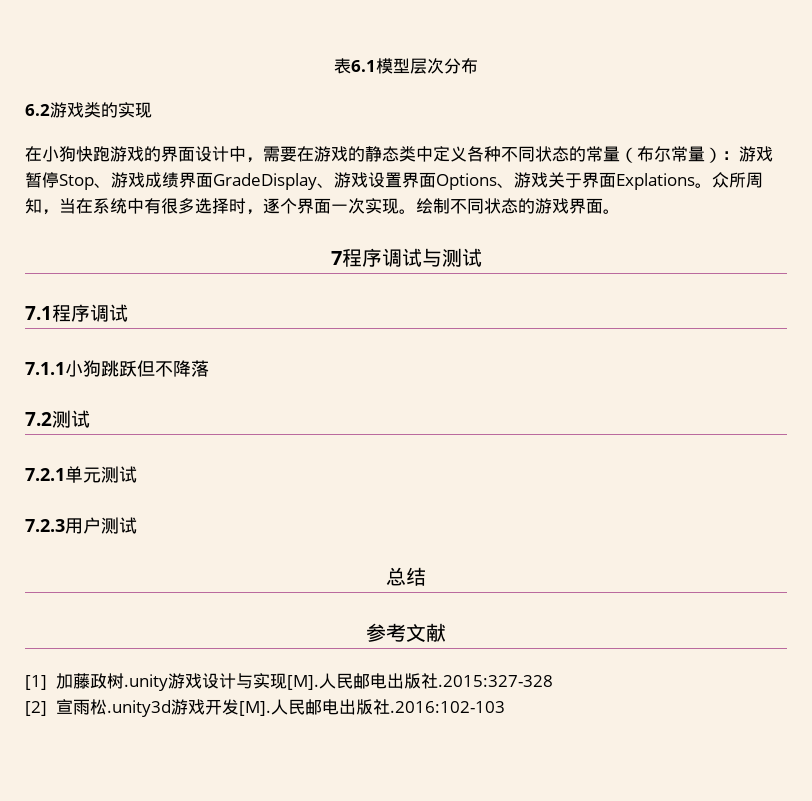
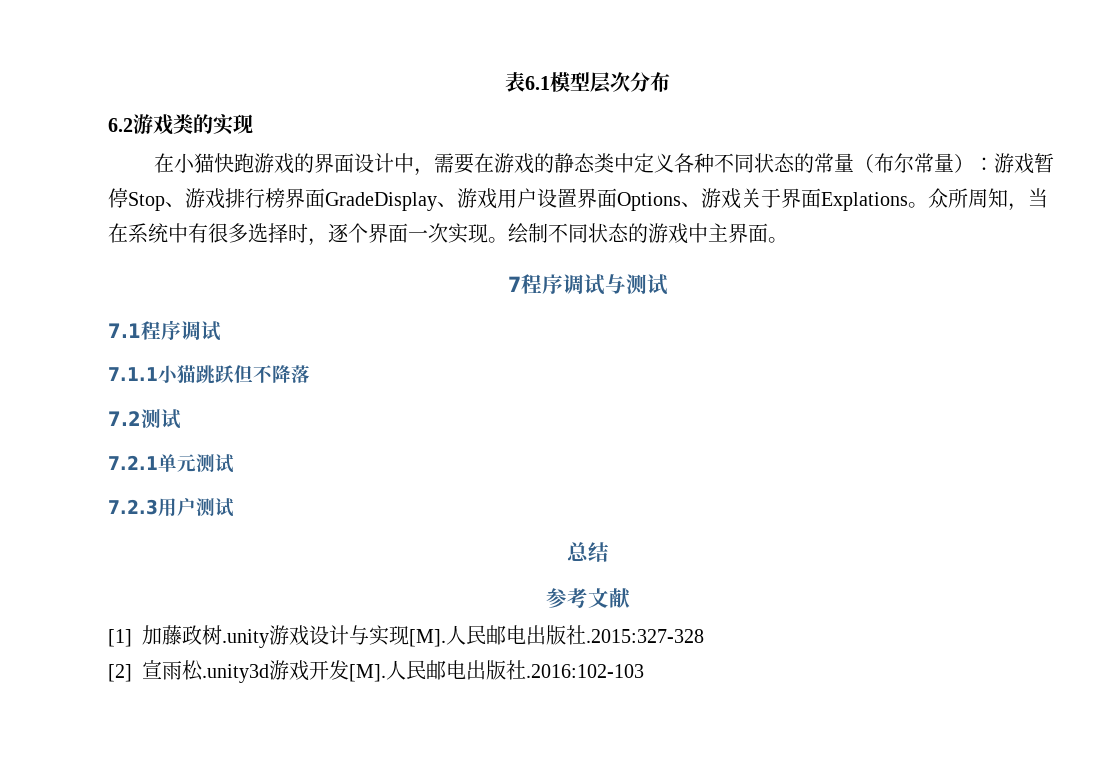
- 在小狗快跑游戏的界面设计中，需要在游戏的静态类中定义各种不同状态的常量（布尔常量）：游戏暂停Stop、游戏成绩界面GradeDisplay、游戏设置界面Options、游戏关于界面Explations。
+ 在小猫快跑游戏的界面设计中，需要在游戏的静态类中定义各种不同状态的常量（布尔常量）：游戏暂停Stop、游戏排行榜界面GradeDisplay、游戏用户设置界面Options、游戏关于界面Explations。
- 绘制不同状态的游戏界面。
+ 绘制不同状态的游戏中主界面。
- 7.1.1小狗跳跃但不降落
+ 7.1.1小猫跳跃但不降落

